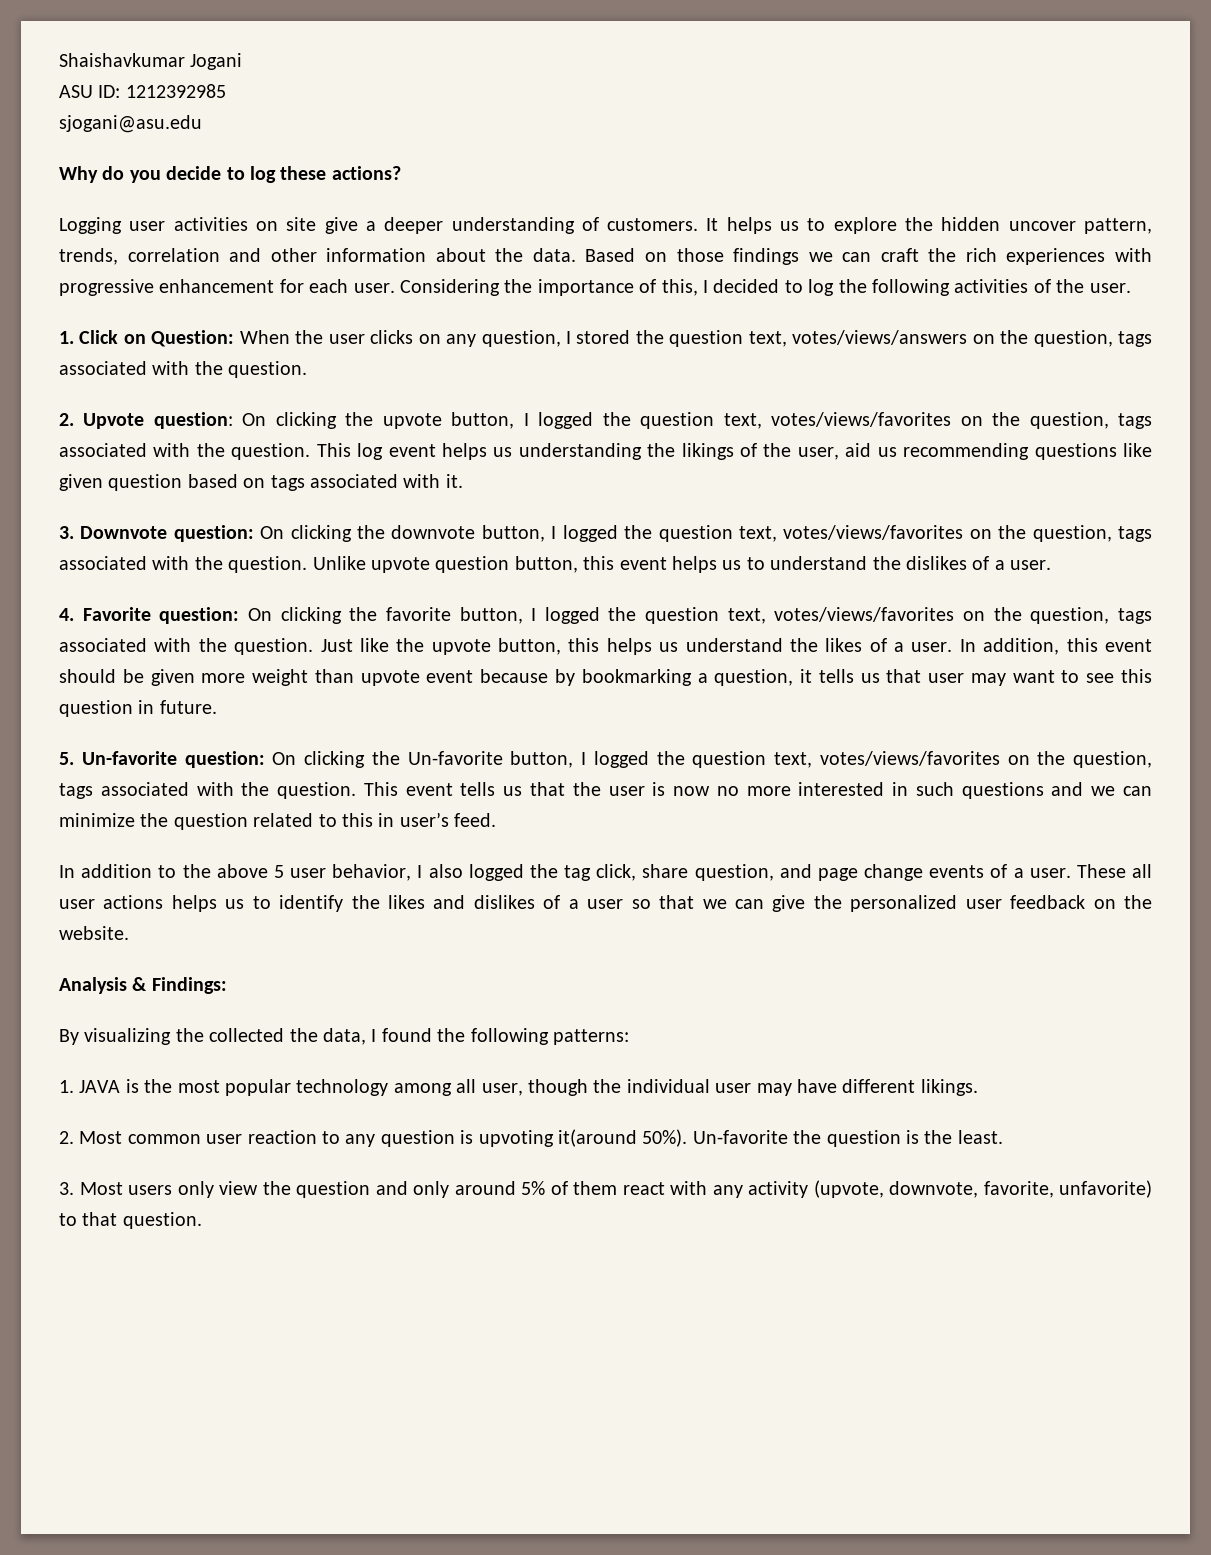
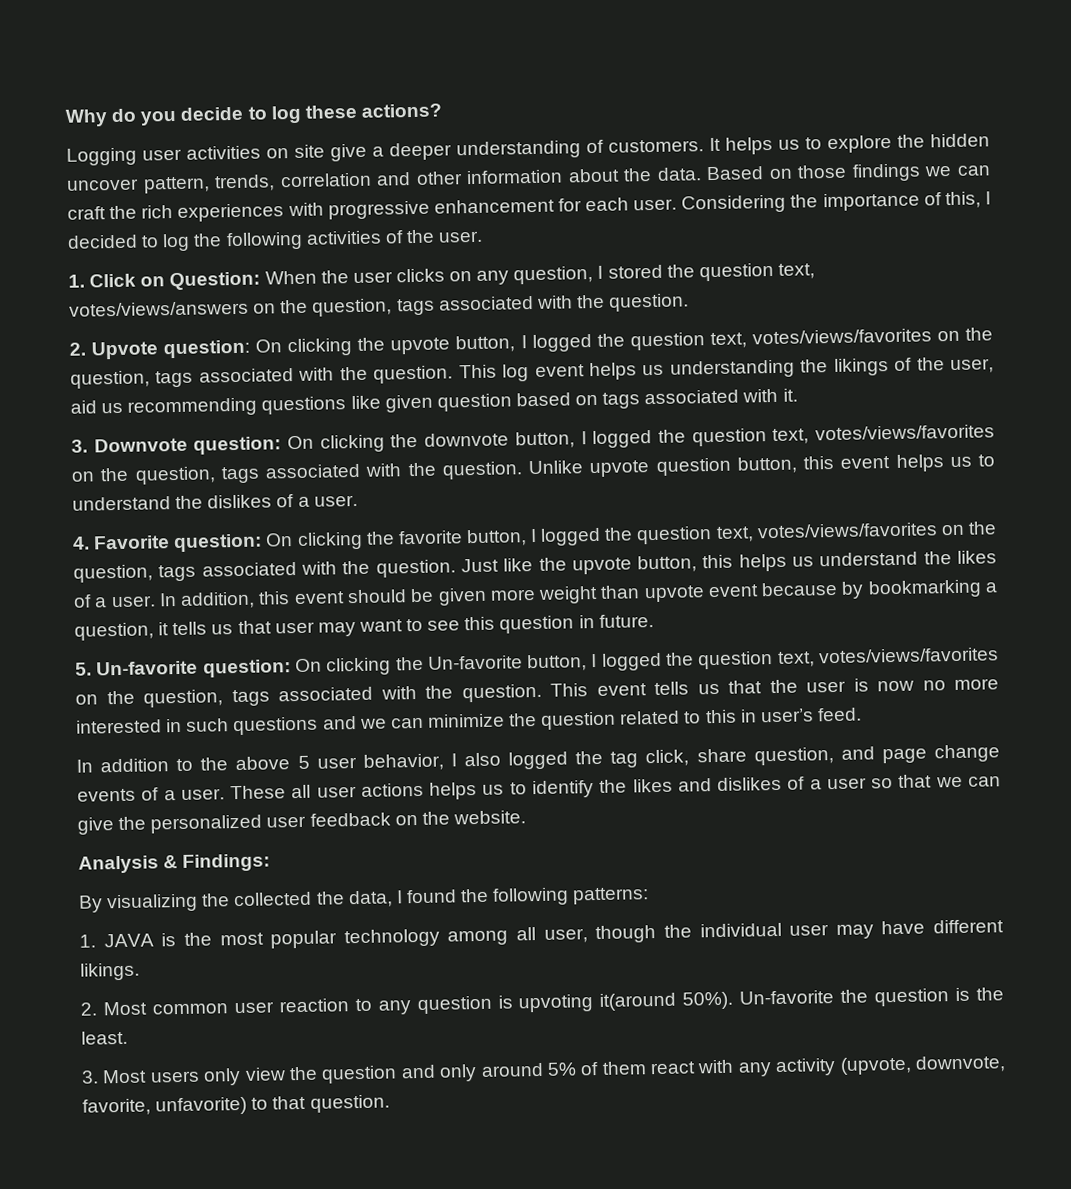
- Shaishavkumar Jogani
- ASU ID: 1212392985
- sjogani@asu.edu

